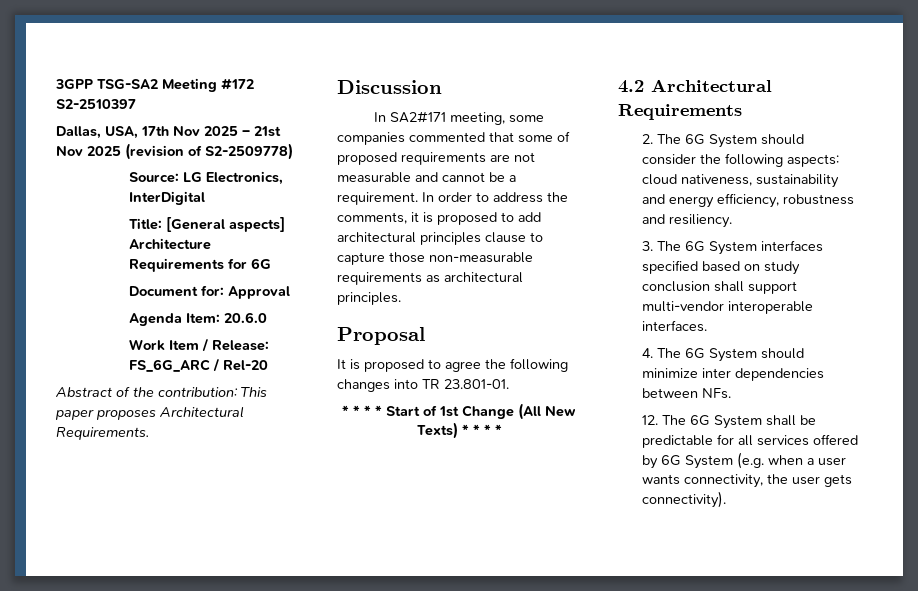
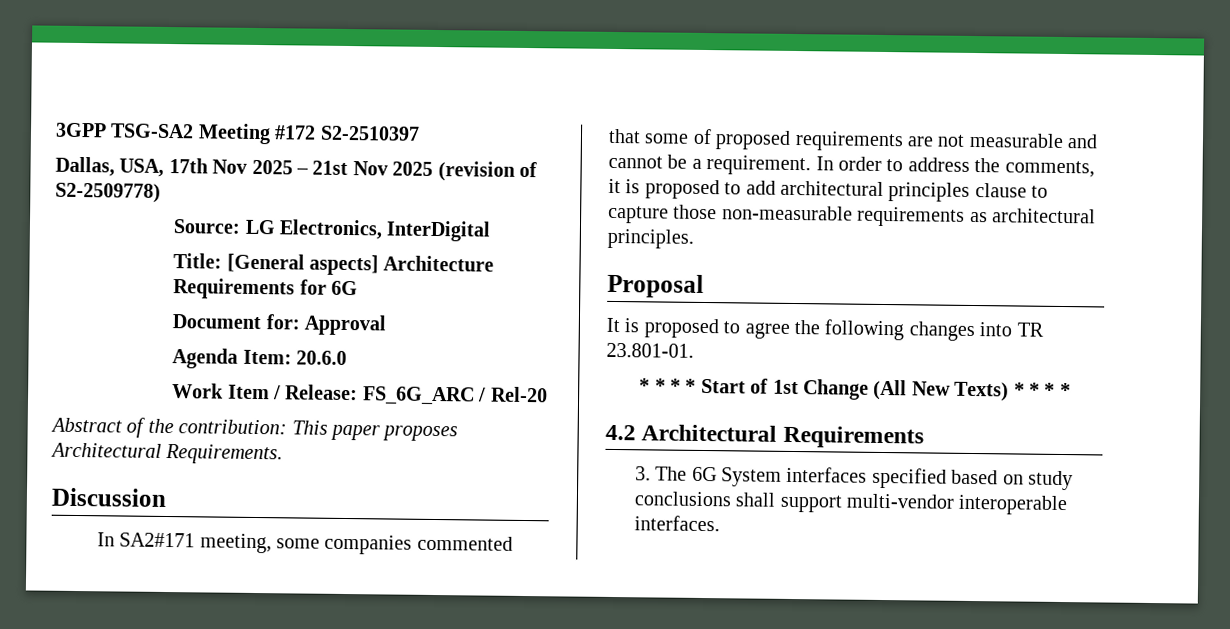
- 2. The 6G System should consider the following aspects: cloud nativeness, sustainability and energy efficiency, robustness and resiliency.
- 3. The 6G System interfaces specified based on study conclusion shall support multi-vendor interoperable interfaces.
+ 3. The 6G System interfaces specified based on study conclusions shall support multi-vendor interoperable interfaces.
- 4. The 6G System should minimize inter dependencies between NFs.
- 12. The 6G System shall be predictable for all services offered by 6G System (e.g. when a user wants connectivity, the user gets connectivity).

